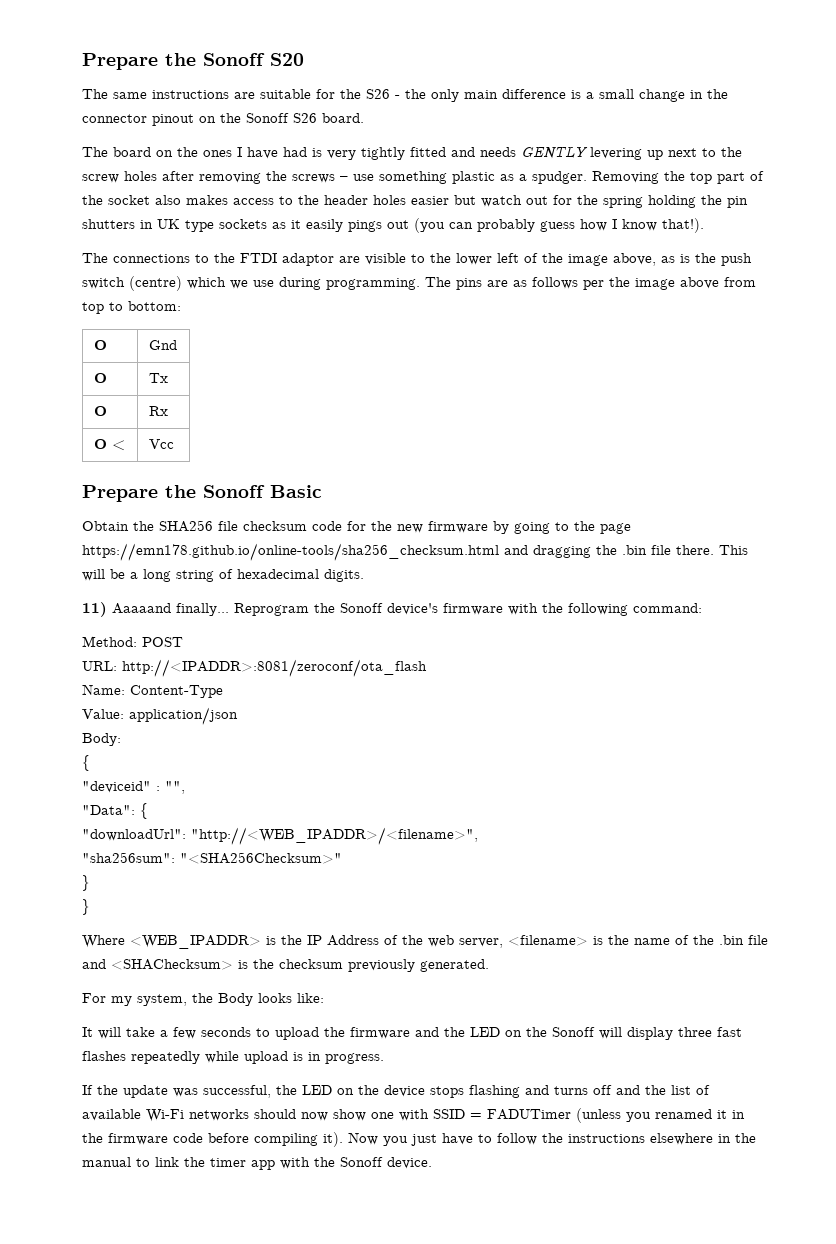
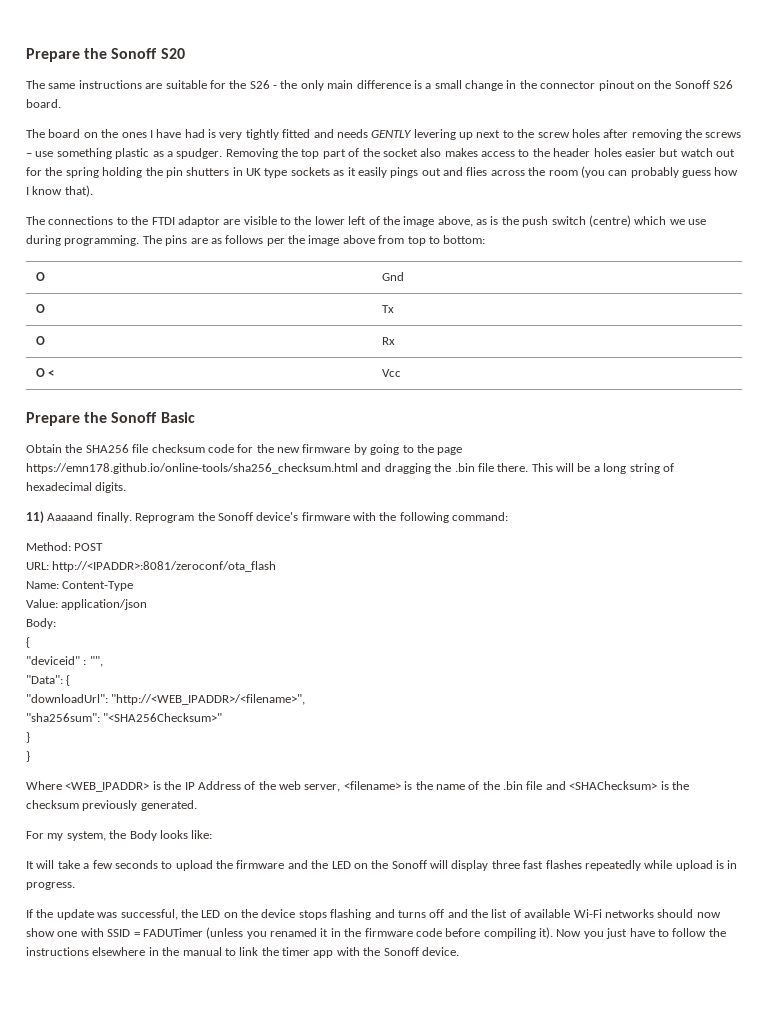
- Removing the top part of the socket also makes access to the header holes easier but watch out for the spring holding the pin shutters in UK type sockets as it easily pings out (you can probably guess how I know that!).
+ Removing the top part of the socket also makes access to the header holes easier but watch out for the spring holding the pin shutters in UK type sockets as it easily pings out and flies across the room (you can probably guess how I know that).
- 11) Aaaaand finally...
+ 11) Aaaaand finally.

